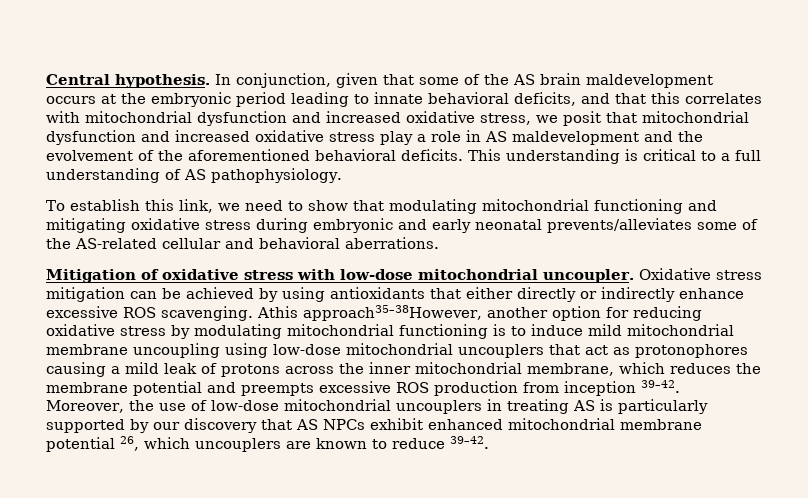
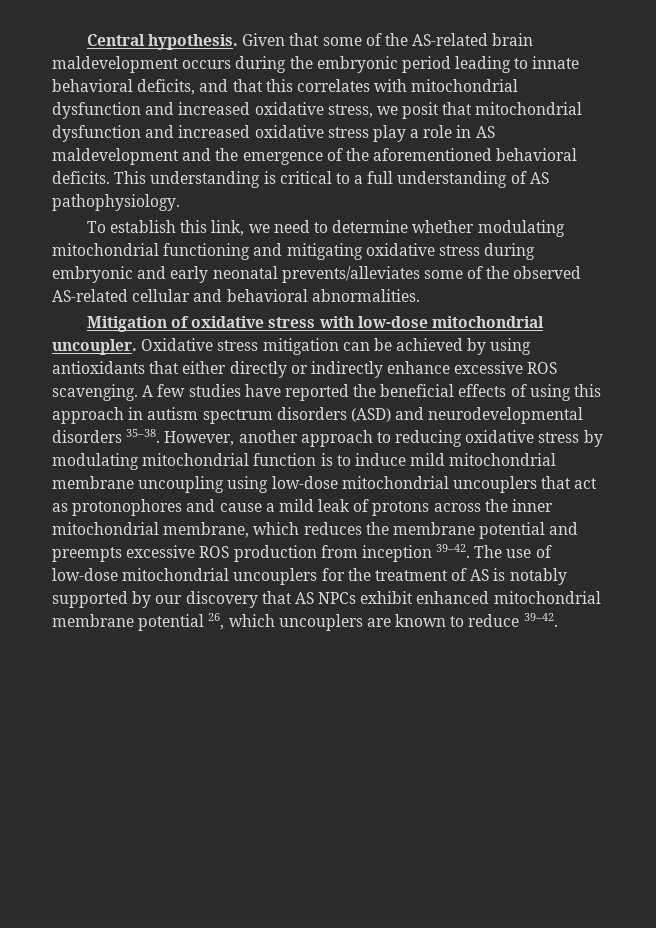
- In conjunction, given that some of the AS brain maldevelopment occurs at the embryonic period leading to innate behavioral deficits, and that this correlates with mitochondrial dysfunction and increased oxidative stress, we posit that mitochondrial dysfunction and increased oxidative stress play a role in AS maldevelopment and the evolvement of the aforementioned behavioral deficits.
+ Given that some of the AS-related brain maldevelopment occurs during the embryonic period leading to innate behavioral deficits, and that this correlates with mitochondrial dysfunction and increased oxidative stress, we posit that mitochondrial dysfunction and increased oxidative stress play a role in AS maldevelopment and the emergence of the aforementioned behavioral deficits.
- To establish this link, we need to show that modulating mitochondrial functioning and mitigating oxidative stress during embryonic and early neonatal prevents/alleviates some of the AS-related cellular and behavioral aberrations.
+ To establish this link, we need to determine whether modulating mitochondrial functioning and mitigating oxidative stress during embryonic and early neonatal prevents/alleviates some of the observed AS-related cellular and behavioral abnormalities.
- Athis approach35–38However, another option for reducing oxidative stress by modulating mitochondrial functioning is to induce mild mitochondrial membrane uncoupling using low-dose mitochondrial uncouplers that act as protonophores causing a mild leak of protons across the inner mitochondrial membrane, which reduces the membrane potential and preempts excessive ROS production from inception 39–42.
+ A few studies have reported the beneficial effects of using this approach in autism spectrum disorders (ASD) and neurodevelopmental disorders 35–38. However, another approach to reducing oxidative stress by modulating mitochondrial function is to induce mild mitochondrial membrane uncoupling using low-dose mitochondrial uncouplers that act as protonophores and cause a mild leak of protons across the inner mitochondrial membrane, which reduces the membrane potential and preempts excessive ROS production from inception 39–42.
- Moreover, the use of low-dose mitochondrial uncouplers in treating AS is particularly supported by our discovery that AS NPCs exhibit enhanced mitochondrial membrane potential 26, which uncouplers are known to reduce 39–42.
+ The use of low-dose mitochondrial uncouplers for the treatment of AS is notably supported by our discovery that AS NPCs exhibit enhanced mitochondrial membrane potential 26, which uncouplers are known to reduce 39–42.

